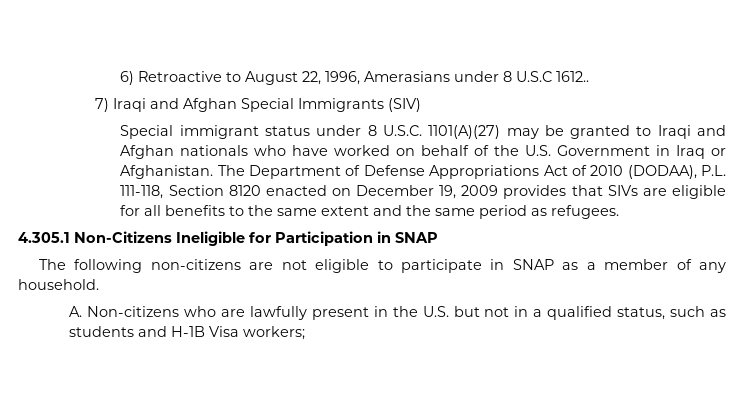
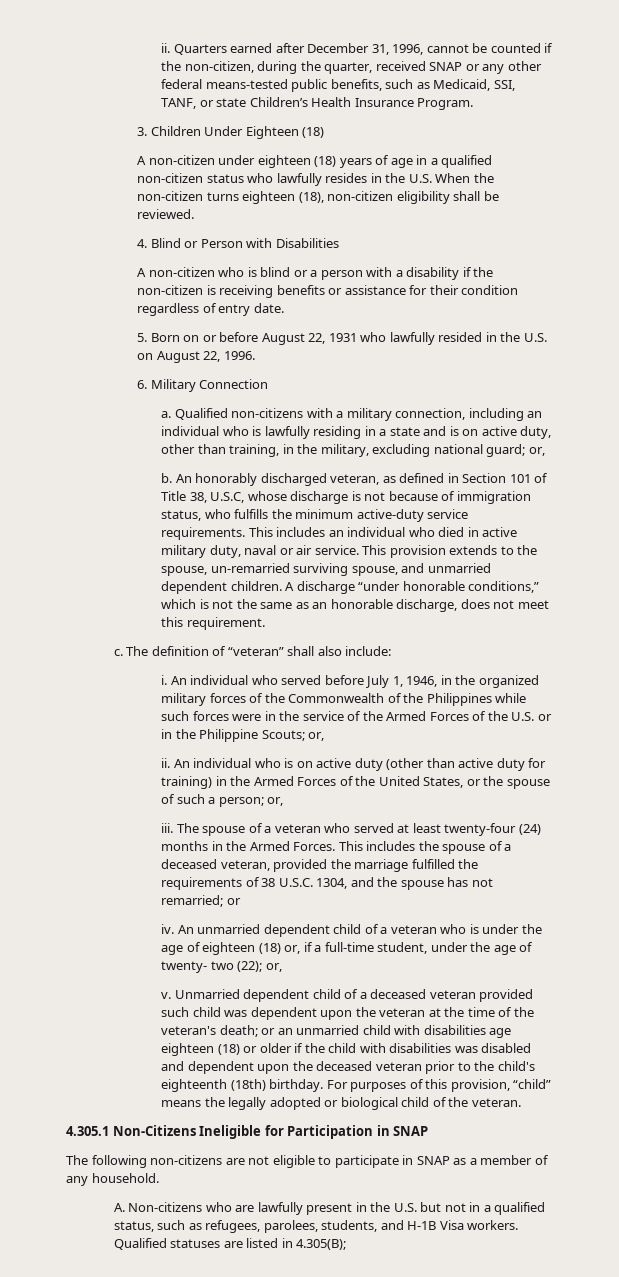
- 6) Retroactive to August 22, 1996, Amerasians under 8 U.S.C 1612..
- 7) Iraqi and Afghan Special Immigrants (SIV)
- Special immigrant status under 8 U.S.C. 1101(A)(27) may be granted to Iraqi and Afghan nationals who have worked on behalf of the U.S. Government in Iraq or Afghanistan. The Department of Defense Appropriations Act of 2010 (DODAA), P.L. 111-118, Section 8120 enacted on December 19, 2009 provides that SIVs are eligible for all benefits to the same extent and the same period as refugees.
+ ii. Quarters earned after December 31, 1996, cannot be counted if the non-citizen, during the quarter, received SNAP or any other federal means-tested public benefits, such as Medicaid, SSI, TANF, or state Children’s Health Insurance Program.
+ 3. Children Under Eighteen (18)
+ A non-citizen under eighteen (18) years of age in a qualified non-citizen status who lawfully resides in the U.S. When the non-citizen turns eighteen (18), non-citizen eligibility shall be reviewed.
+ 4. Blind or Person with Disabilities
+ A non-citizen who is blind or a person with a disability if the non-citizen is receiving benefits or assistance for their condition regardless of entry date.
+ 5. Born on or before August 22, 1931 who lawfully resided in the U.S. on August 22, 1996.
+ 6. Military Connection
+ a. Qualified non-citizens with a military connection, including an individual who is lawfully residing in a state and is on active duty, other than training, in the military, excluding national guard; or,
+ b. An honorably discharged veteran, as defined in Section 101 of Title 38, U.S.C, whose discharge is not because of immigration status, who fulfills the minimum active-duty service requirements. This includes an individual who died in active military duty, naval or air service. This provision extends to the spouse, un-remarried surviving spouse, and unmarried dependent children. A discharge “under honorable conditions,” which is not the same as an honorable discharge, does not meet this requirement.
+ c. The definition of “veteran” shall also include:
+ i. An individual who served before July 1, 1946, in the organized military forces of the Commonwealth of the Philippines while such forces were in the service of the Armed Forces of the U.S. or in the Philippine Scouts; or,
+ ii. An individual who is on active duty (other than active duty for training) in the Armed Forces of the United States, or the spouse of such a person; or,
+ iii. The spouse of a veteran who served at least twenty-four (24) months in the Armed Forces. This includes the spouse of a deceased veteran, provided the marriage fulfilled the requirements of 38 U.S.C. 1304, and the spouse has not remarried; or
+ iv. An unmarried dependent child of a veteran who is under the age of eighteen (18) or, if a full-time student, under the age of twenty- two (22); or,
+ v. Unmarried dependent child of a deceased veteran provided such child was dependent upon the veteran at the time of the veteran's death; or an unmarried child with disabilities age eighteen (18) or older if the child with disabilities was disabled and dependent upon the deceased veteran prior to the child's eighteenth (18th) birthday. For purposes of this provision, “child” means the legally adopted or biological child of the veteran.
- A. Non-citizens who are lawfully present in the U.S. but not in a qualified status, such as students and H-1B Visa workers;
+ A. Non-citizens who are lawfully present in the U.S. but not in a qualified status, such as refugees, parolees, students, and H-1B Visa workers. Qualified statuses are listed in 4.305(B);

